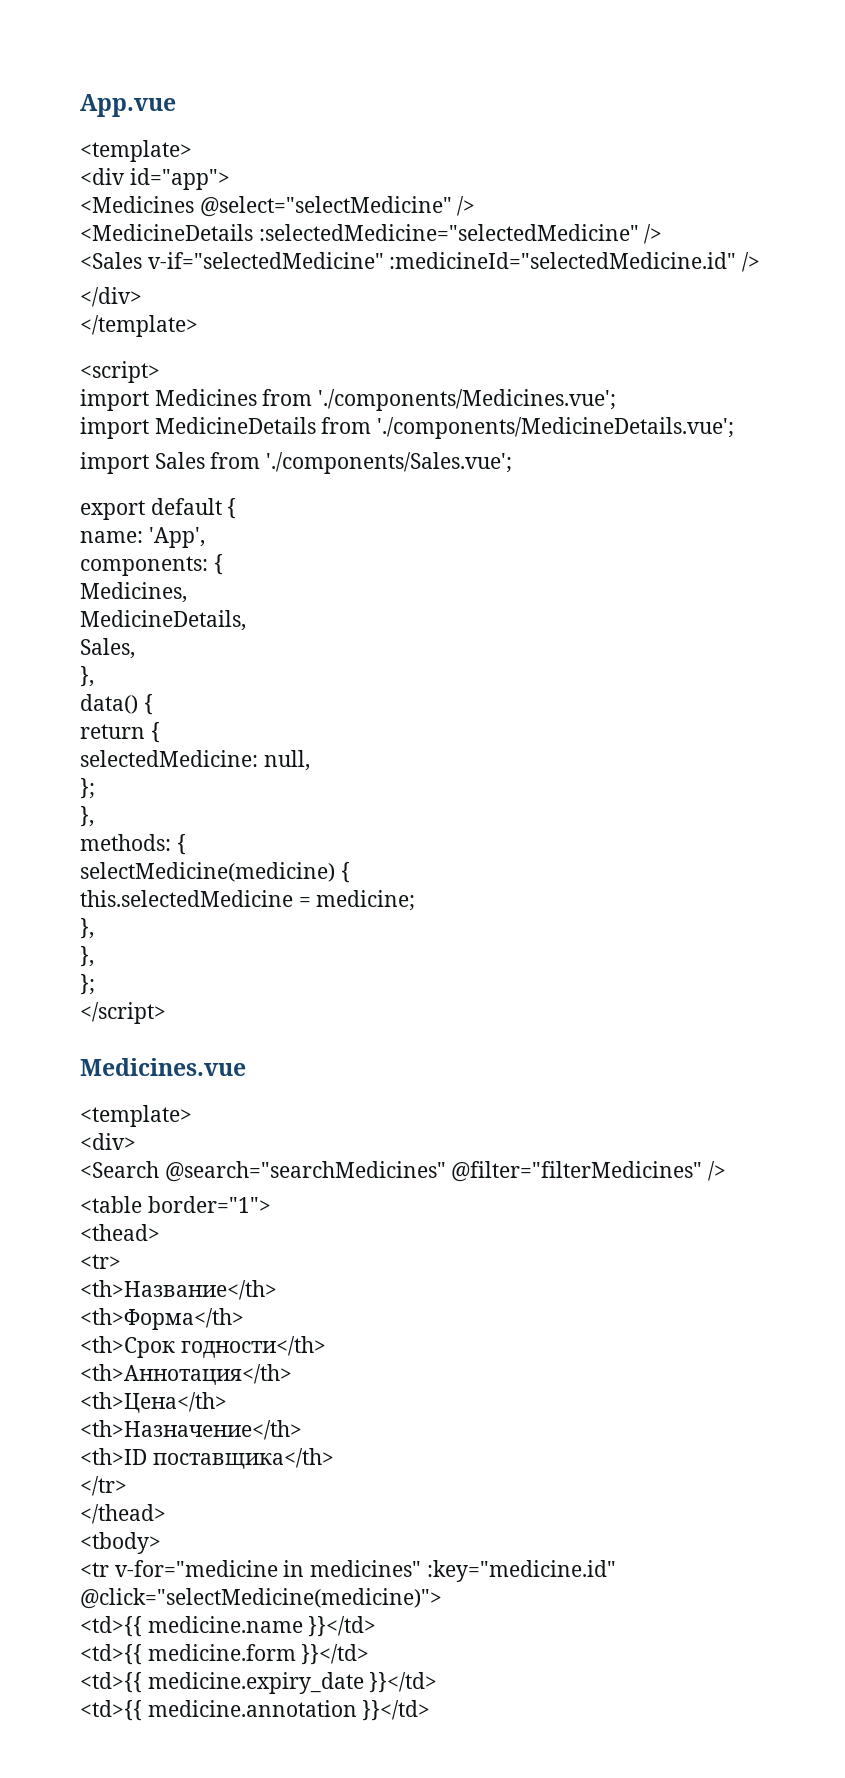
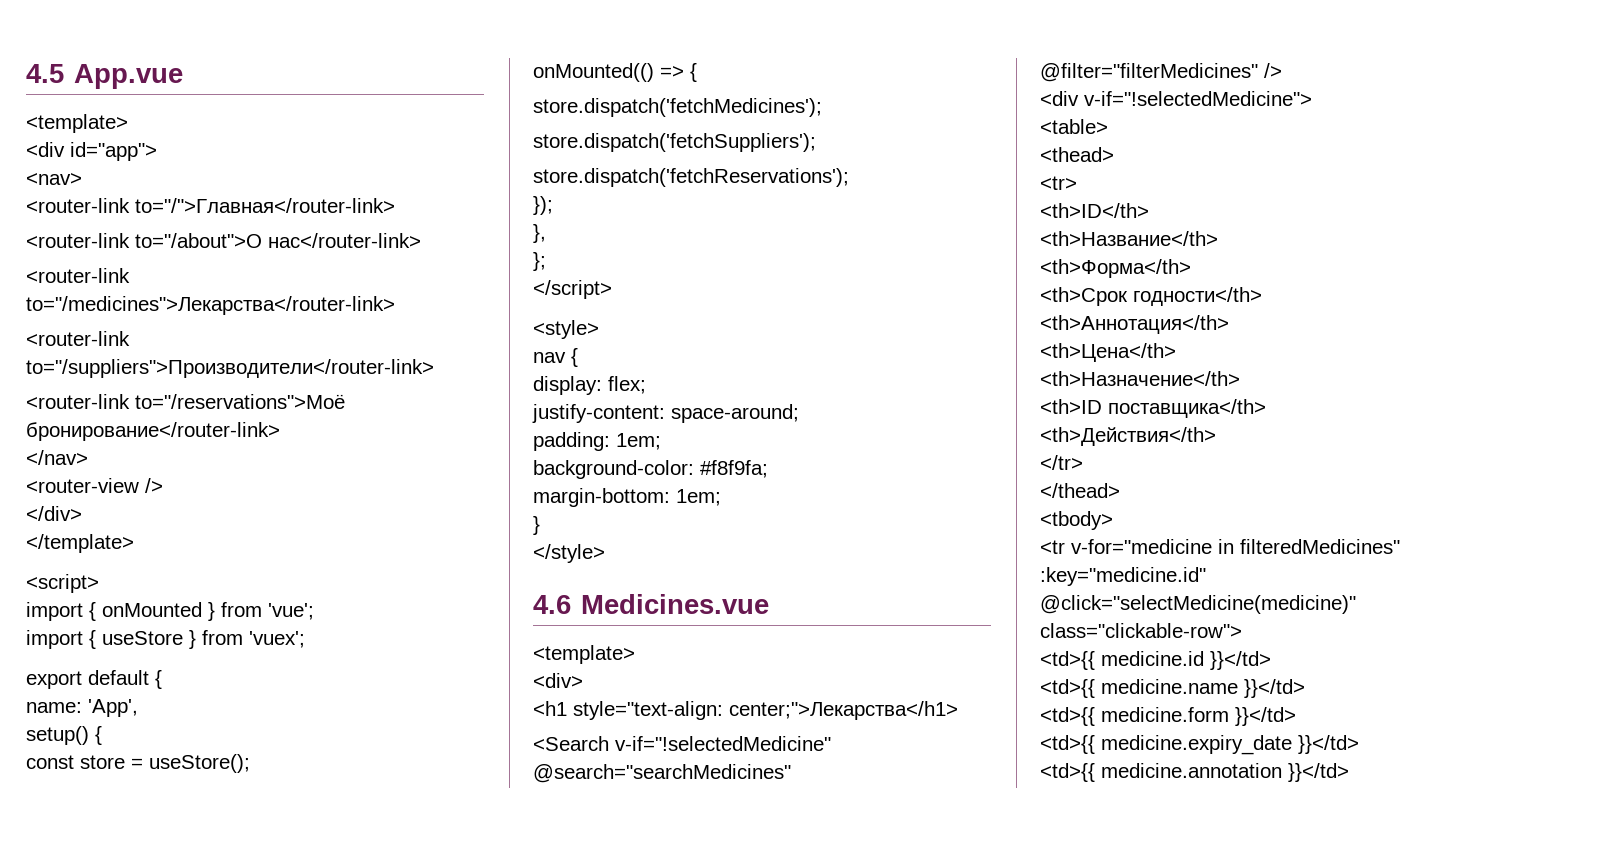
- App.vue
+ 4.5 App.vue
- <Medicines @select="selectMedicine" />
- <MedicineDetails :selectedMedicine="selectedMedicine" />
- <Sales v-if="selectedMedicine" :medicineId="selectedMedicine.id" />
+ <nav>
+ <router-link to="/">Главная</router-link>
+ <router-link to="/about">О нас</router-link>
+ <router-link to="/medicines">Лекарства</router-link>
+ <router-link to="/suppliers">Производители</router-link>
+ <router-link to="/reservations">Моё бронирование</router-link>
+ </nav>
+ <router-view />
- import Medicines from './components/Medicines.vue';
- import MedicineDetails from './components/MedicineDetails.vue';
- import Sales from './components/Sales.vue';
+ import { onMounted } from 'vue';
+ import { useStore } from 'vuex';
- components: {
- Medicines,
- MedicineDetails,
- Sales,
- },
- data() {
- return {
- selectedMedicine: null,
- };
- },
- methods: {
- selectMedicine(medicine) {
- this.selectedMedicine = medicine;
- },
+ setup() {
+ const store = useStore();
+ onMounted(() => {
+ store.dispatch('fetchMedicines');
+ store.dispatch('fetchSuppliers');
+ store.dispatch('fetchReservations');
+ });
  },
  };
  </script>
- Medicines.vue
+ <style>
+ nav {
+ display: flex;
+ justify-content: space-around;
+ padding: 1em;
+ background-color: #f8f9fa;
+ margin-bottom: 1em;
+ }
+ </style>
+ 4.6 Medicines.vue
+ <h1 style="text-align: center;">Лекарства</h1>
- <Search @search="searchMedicines" @filter="filterMedicines" />
+ <Search v-if="!selectedMedicine" @search="searchMedicines" @filter="filterMedicines" />
- <table border="1">
+ <div v-if="!selectedMedicine">
+ <table>
+ <th>ID</th>
+ <th>Действия</th>
- <tr v-for="medicine in medicines" :key="medicine.id" @click="selectMedicine(medicine)">
+ <tr v-for="medicine in filteredMedicines" :key="medicine.id" @click="selectMedicine(medicine)" class="clickable-row">
+ <td>{{ medicine.id }}</td>

